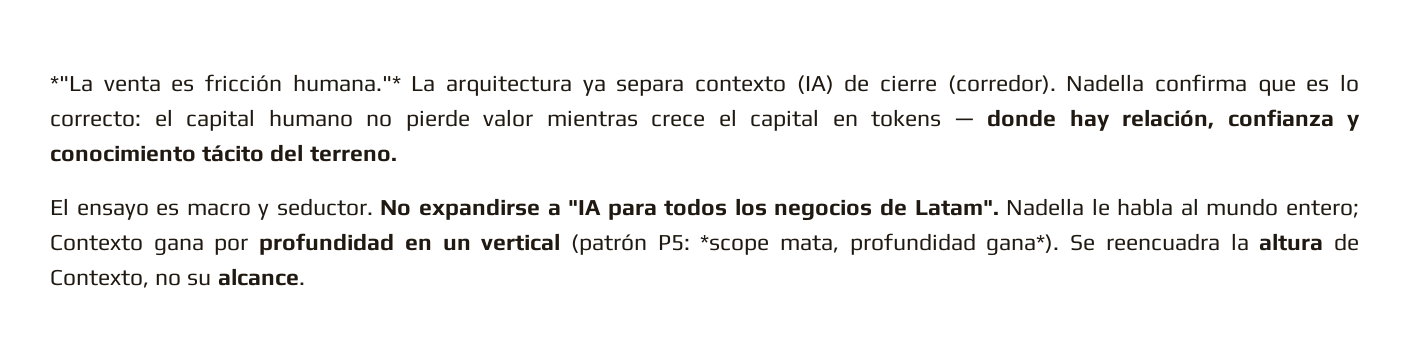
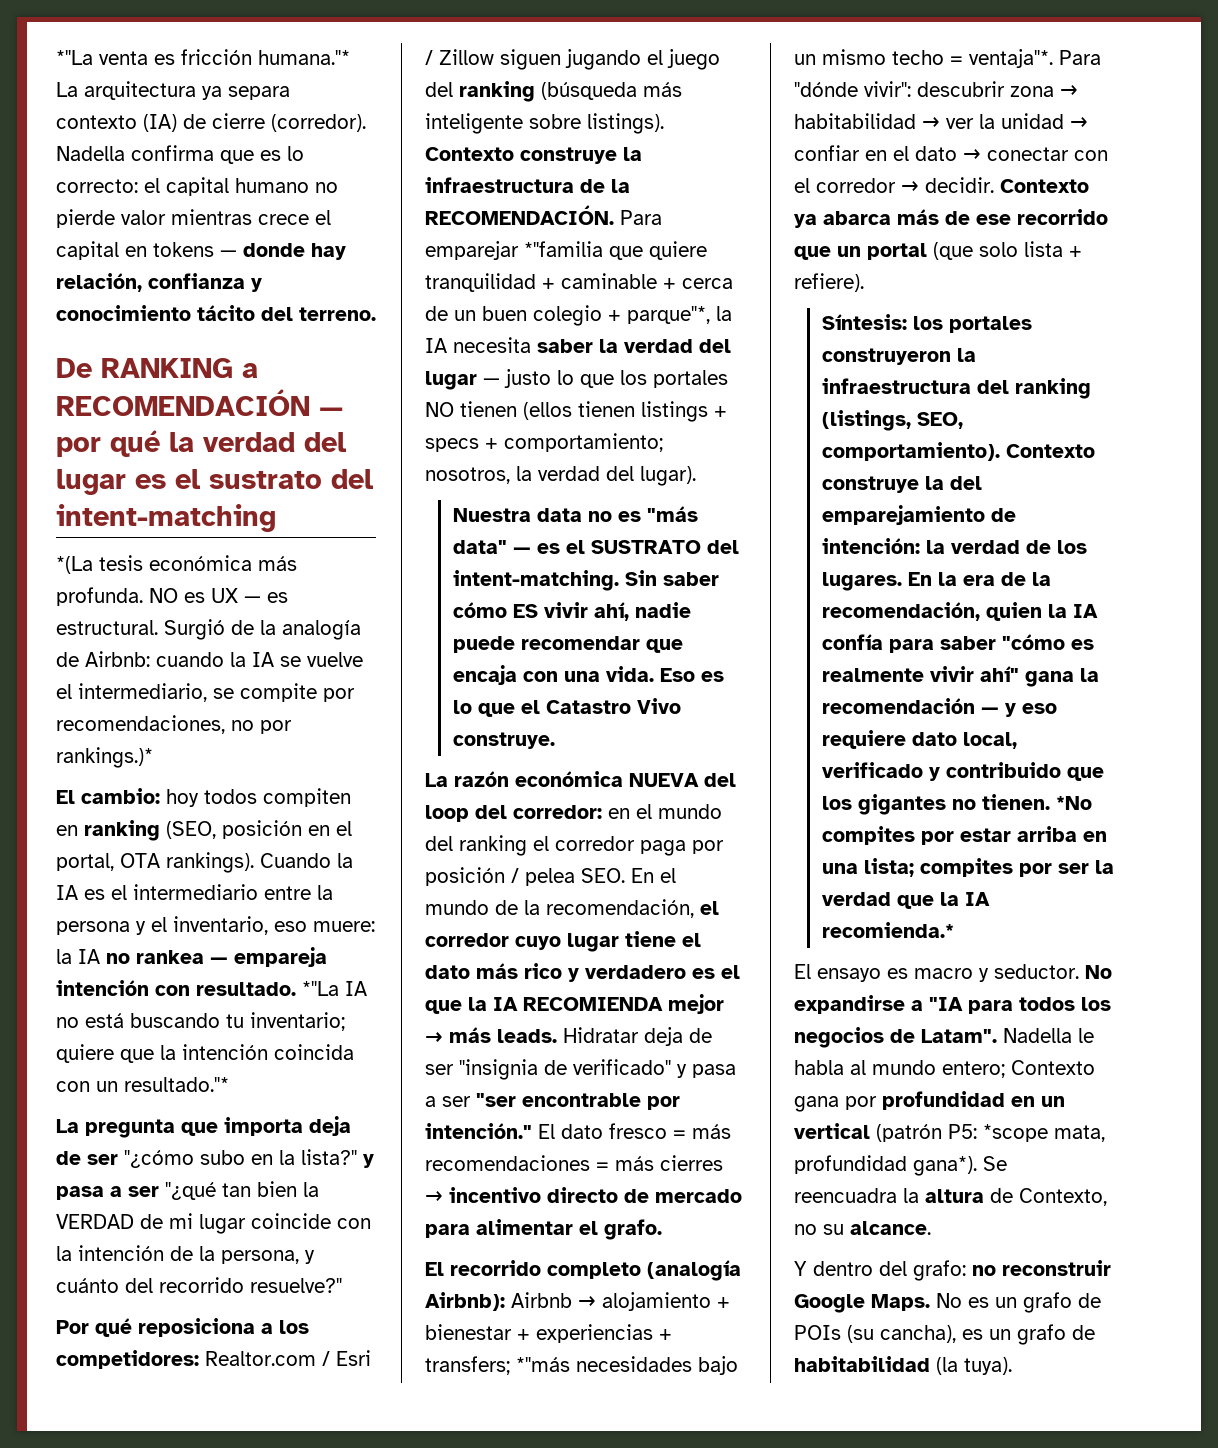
+ De RANKING a RECOMENDACIÓN — por qué la verdad del lugar es el sustrato del intent-matching
+ *(La tesis económica más profunda. NO es UX — es estructural. Surgió de la analogía de Airbnb: cuando la IA se vuelve el intermediario, se compite por recomendaciones, no por rankings.)*
+ El cambio: hoy todos compiten en ranking (SEO, posición en el portal, OTA rankings). Cuando la IA es el intermediario entre la persona y el inventario, eso muere: la IA no rankea — empareja intención con resultado. *"La IA no está buscando tu inventario; quiere que la intención coincida con un resultado."*
+ La pregunta que importa deja de ser "¿cómo subo en la lista?" y pasa a ser "¿qué tan bien la VERDAD de mi lugar coincide con la intención de la persona, y cuánto del recorrido resuelve?"
+ Por qué reposiciona a los competidores: Realtor.com / Esri / Zillow siguen jugando el juego del ranking (búsqueda más inteligente sobre listings). Contexto construye la infraestructura de la RECOMENDACIÓN. Para emparejar *"familia que quiere tranquilidad + caminable + cerca de un buen colegio + parque"*, la IA necesita saber la verdad del lugar — justo lo que los portales NO tienen (ellos tienen listings + specs + comportamiento; nosotros, la verdad del lugar).
+ Nuestra data no es "más data" — es el SUSTRATO del intent-matching. Sin saber cómo ES vivir ahí, nadie puede recomendar que encaja con una vida. Eso es lo que el Catastro Vivo construye.
+ La razón económica NUEVA del loop del corredor: en el mundo del ranking el corredor paga por posición / pelea SEO. En el mundo de la recomendación, el corredor cuyo lugar tiene el dato más rico y verdadero es el que la IA RECOMIENDA mejor → más leads. Hidratar deja de ser "insignia de verificado" y pasa a ser "ser encontrable por intención." El dato fresco = más recomendaciones = más cierres → incentivo directo de mercado para alimentar el grafo.
+ El recorrido completo (analogía Airbnb): Airbnb → alojamiento + bienestar + experiencias + transfers; *"más necesidades bajo un mismo techo = ventaja"*. Para "dónde vivir": descubrir zona → habitabilidad → ver la unidad → confiar en el dato → conectar con el corredor → decidir. Contexto ya abarca más de ese recorrido que un portal (que solo lista + refiere).
+ Síntesis: los portales construyeron la infraestructura del ranking (listings, SEO, comportamiento). Contexto construye la del emparejamiento de intención: la verdad de los lugares. En la era de la recomendación, quien la IA confía para saber "cómo es realmente vivir ahí" gana la recomendación — y eso requiere dato local, verificado y contribuido que los gigantes no tienen. *No compites por estar arriba en una lista; compites por ser la verdad que la IA recomienda.*
+ Y dentro del grafo: no reconstruir Google Maps. No es un grafo de POIs (su cancha), es un grafo de habitabilidad (la tuya).

